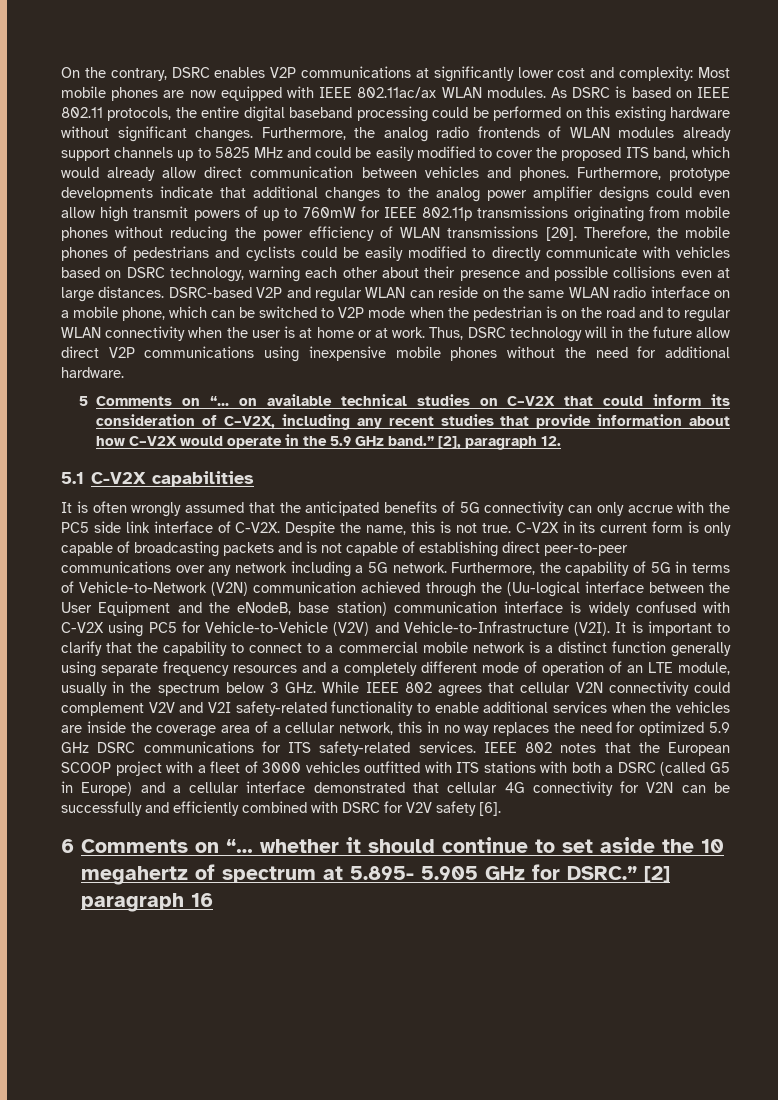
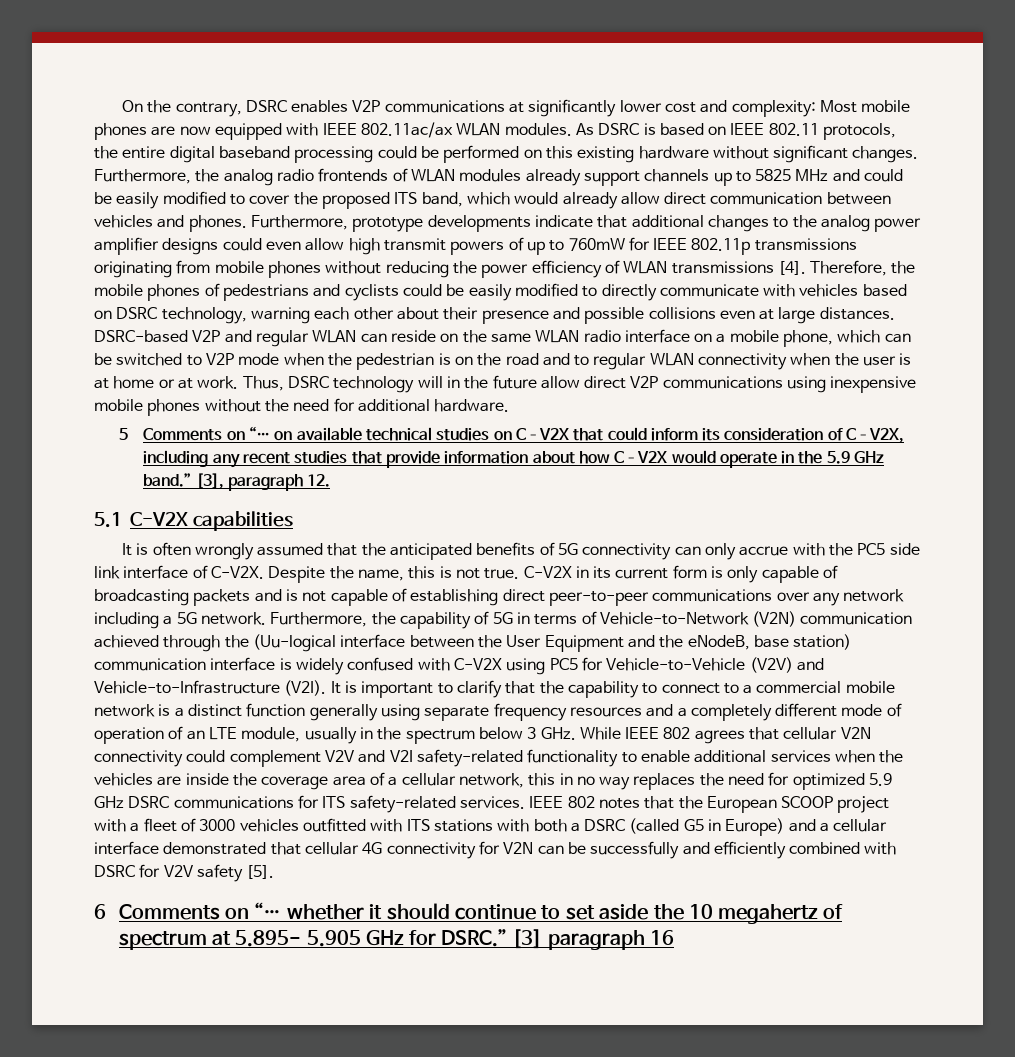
- Furthermore, prototype developments indicate that additional changes to the analog power amplifier designs could even allow high transmit powers of up to 760mW for IEEE 802.11p transmissions originating from mobile phones without reducing the power efficiency of WLAN transmissions [20].
+ Furthermore, prototype developments indicate that additional changes to the analog power amplifier designs could even allow high transmit powers of up to 760mW for IEEE 802.11p transmissions originating from mobile phones without reducing the power efficiency of WLAN transmissions [4].
- [2], paragraph 12.
+ [3], paragraph 12.
- IEEE 802 notes that the European SCOOP project with a fleet of 3000 vehicles outfitted with ITS stations with both a DSRC (called G5 in Europe) and a cellular interface demonstrated that cellular 4G connectivity for V2N can be successfully and efficiently combined with DSRC for V2V safety [6].
+ IEEE 802 notes that the European SCOOP project with a fleet of 3000 vehicles outfitted with ITS stations with both a DSRC (called G5 in Europe) and a cellular interface demonstrated that cellular 4G connectivity for V2N can be successfully and efficiently combined with DSRC for V2V safety [5].
- [2] paragraph 16
+ [3] paragraph 16

